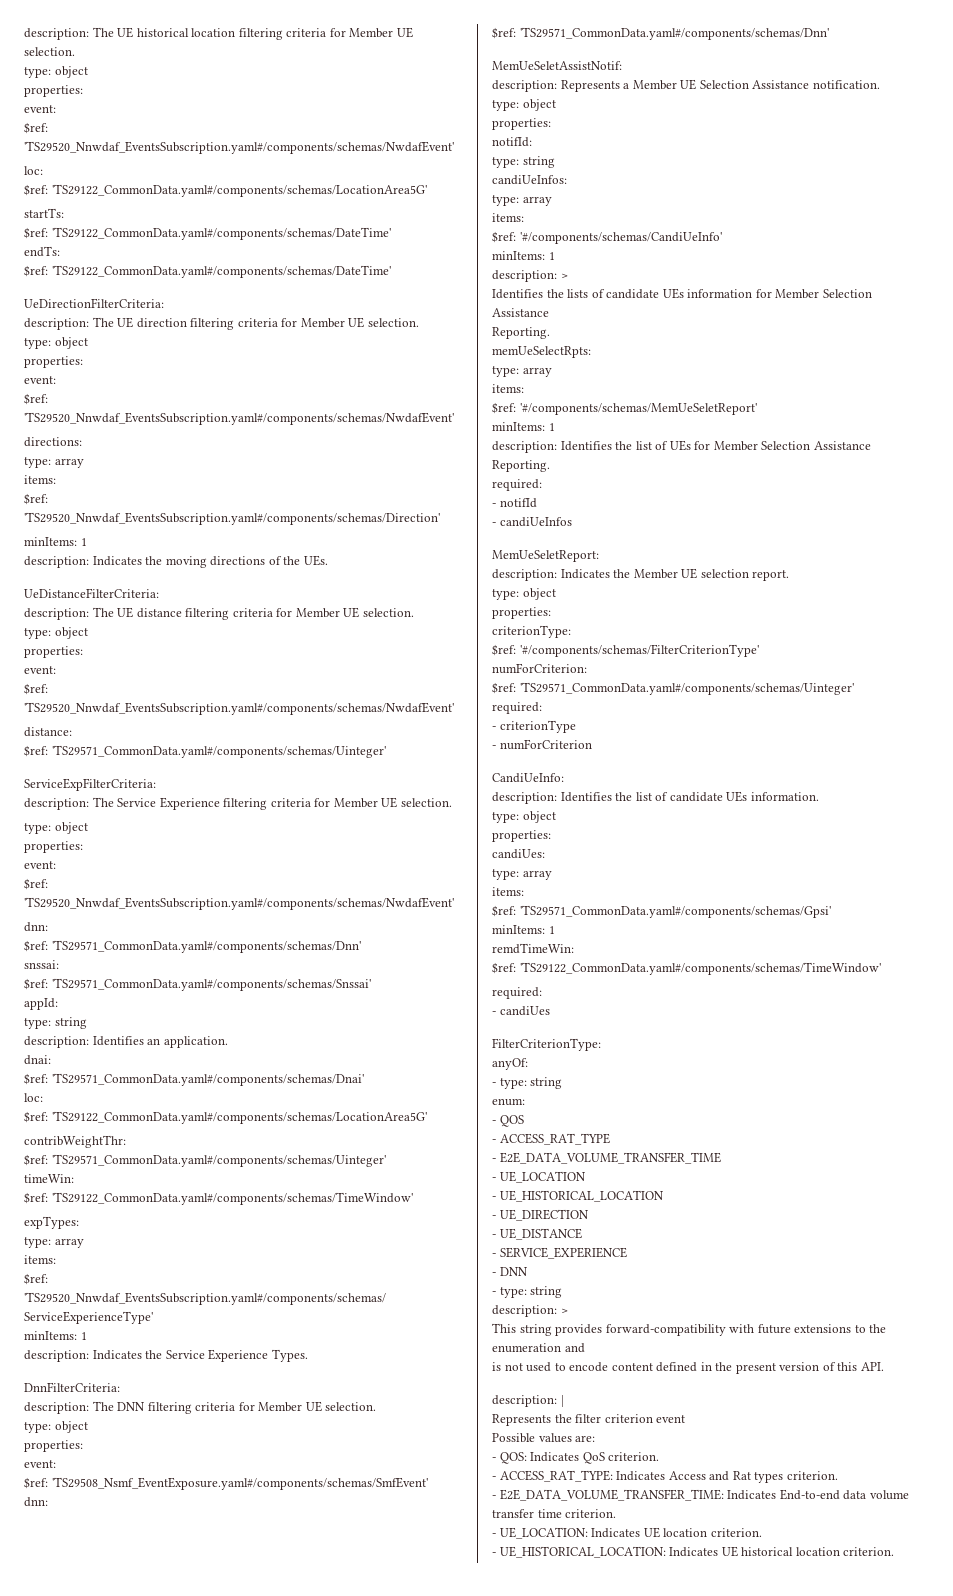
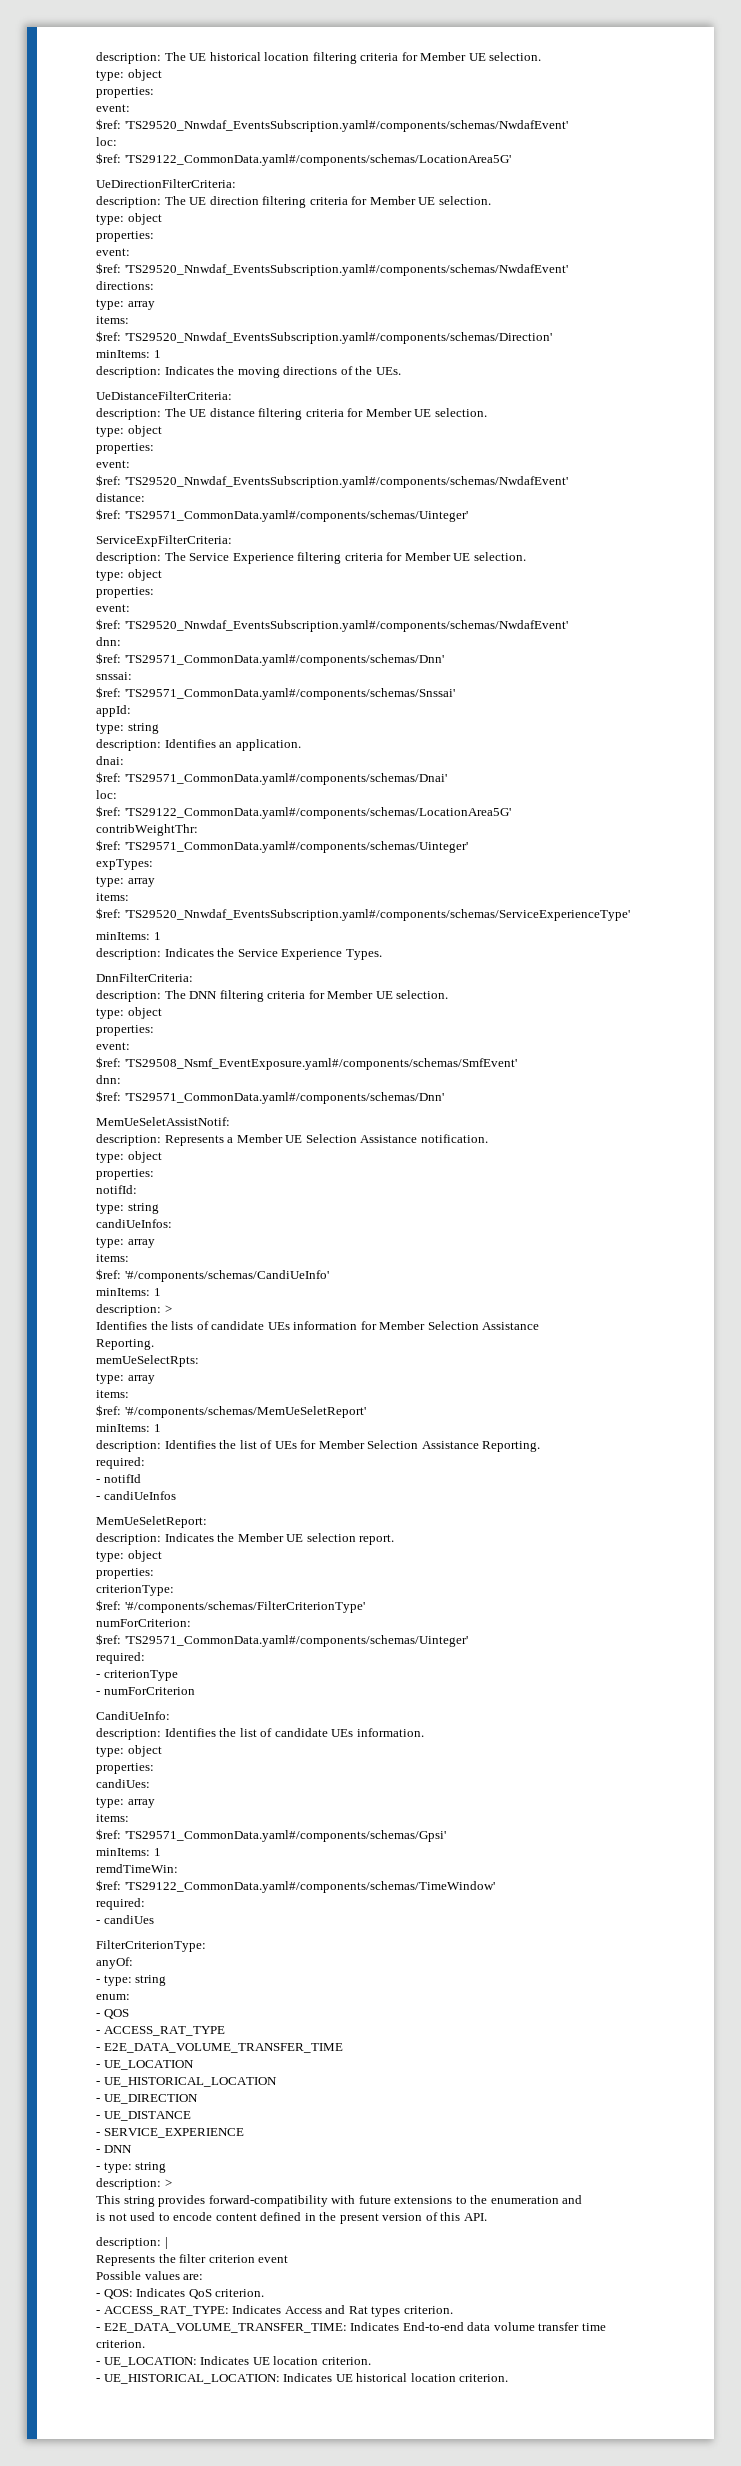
- startTs:
- $ref: 'TS29122_CommonData.yaml#/components/schemas/DateTime'
- endTs:
- $ref: 'TS29122_CommonData.yaml#/components/schemas/DateTime'
- timeWin:
- $ref: 'TS29122_CommonData.yaml#/components/schemas/TimeWindow'

